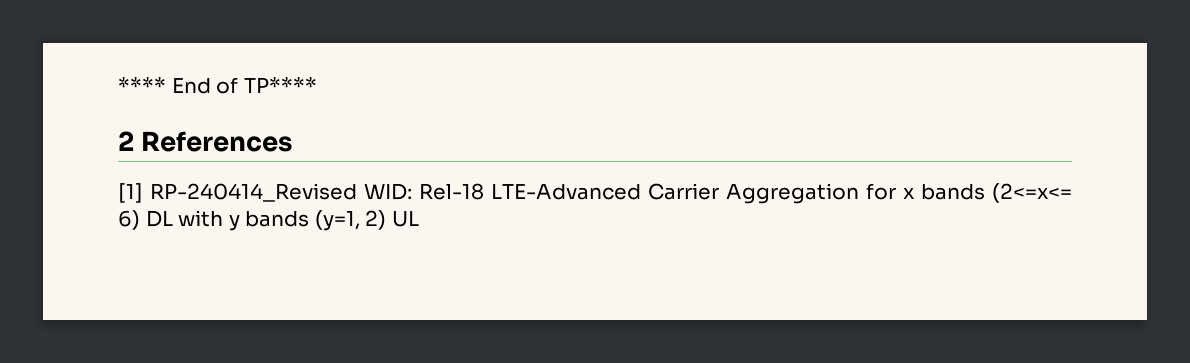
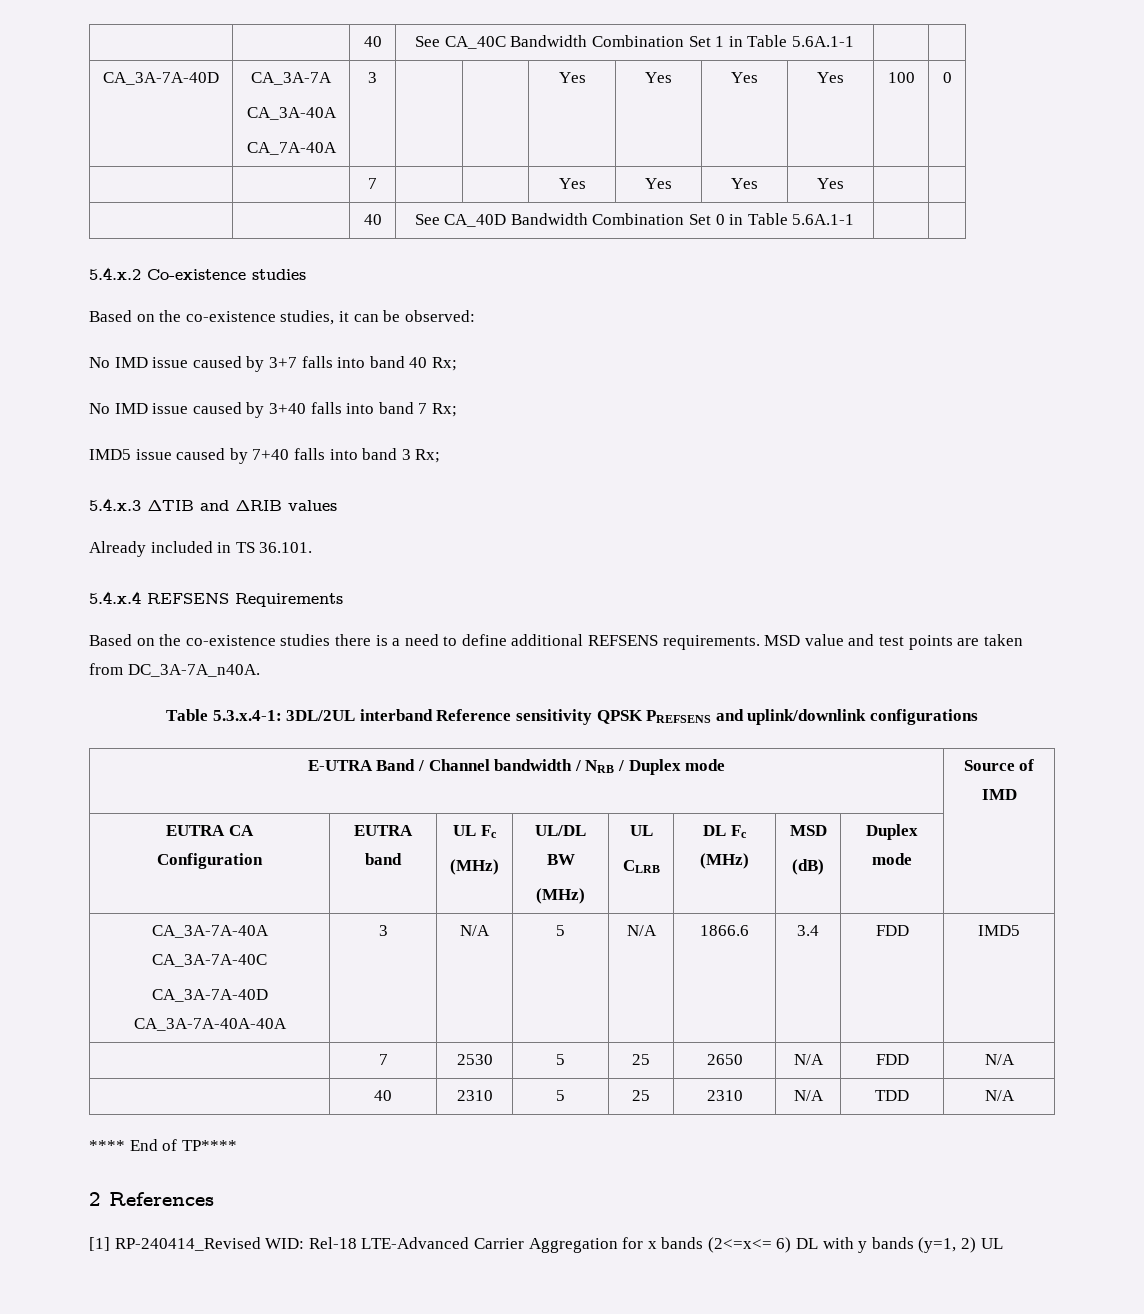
+ | | 40 | See CA_40C Bandwidth Combination Set 1 in Table 5.6A.1-1 | |
+ CA_3A-7A-40D | CA_3A-7A
+ CA_3A-40A
+ CA_7A-40A | 3 | | | Yes | Yes | Yes | Yes | 100 | 0
+ | | 7 | | | Yes | Yes | Yes | Yes | |
+ | | 40 | See CA_40D Bandwidth Combination Set 0 in Table 5.6A.1-1 | |
+ 5.4.x.2 Co-existence studies
+ Based on the co-existence studies, it can be observed:
+ No IMD issue caused by 3+7 falls into band 40 Rx;
+ No IMD issue caused by 3+40 falls into band 7 Rx;
+ IMD5 issue caused by 7+40 falls into band 3 Rx;
+ 5.4.x.3 ∆TIB and ∆RIB values
+ Already included in TS 36.101.
+ 5.4.x.4 REFSENS Requirements
+ Based on the co-existence studies there is a need to define additional REFSENS requirements. MSD value and test points are taken from DC_3A-7A_n40A.
+ Table 5.3.x.4-1: 3DL/2UL interband Reference sensitivity QPSK PREFSENS and uplink/downlink configurations
+ E-UTRA Band / Channel bandwidth / NRB / Duplex mode | Source of IMD
+ EUTRA CA
+ Configuration | EUTRA band | UL Fc
+ (MHz) | UL/DL BW
+ (MHz) | UL
+ CLRB | DL Fc (MHz) | MSD
+ (dB) | Duplex mode |
+ CA_3A-7A-40A CA_3A-7A-40C
+ CA_3A-7A-40D CA_3A-7A-40A-40A | 3 | N/A | 5 | N/A | 1866.6 | 3.4 | FDD | IMD5
+ | 7 | 2530 | 5 | 25 | 2650 | N/A | FDD | N/A
+ | 40 | 2310 | 5 | 25 | 2310 | N/A | TDD | N/A

